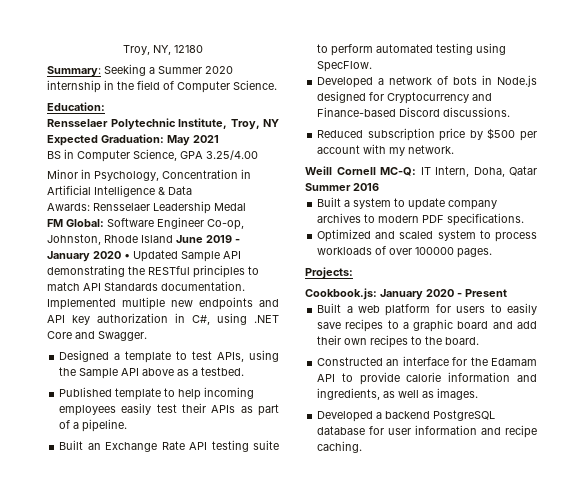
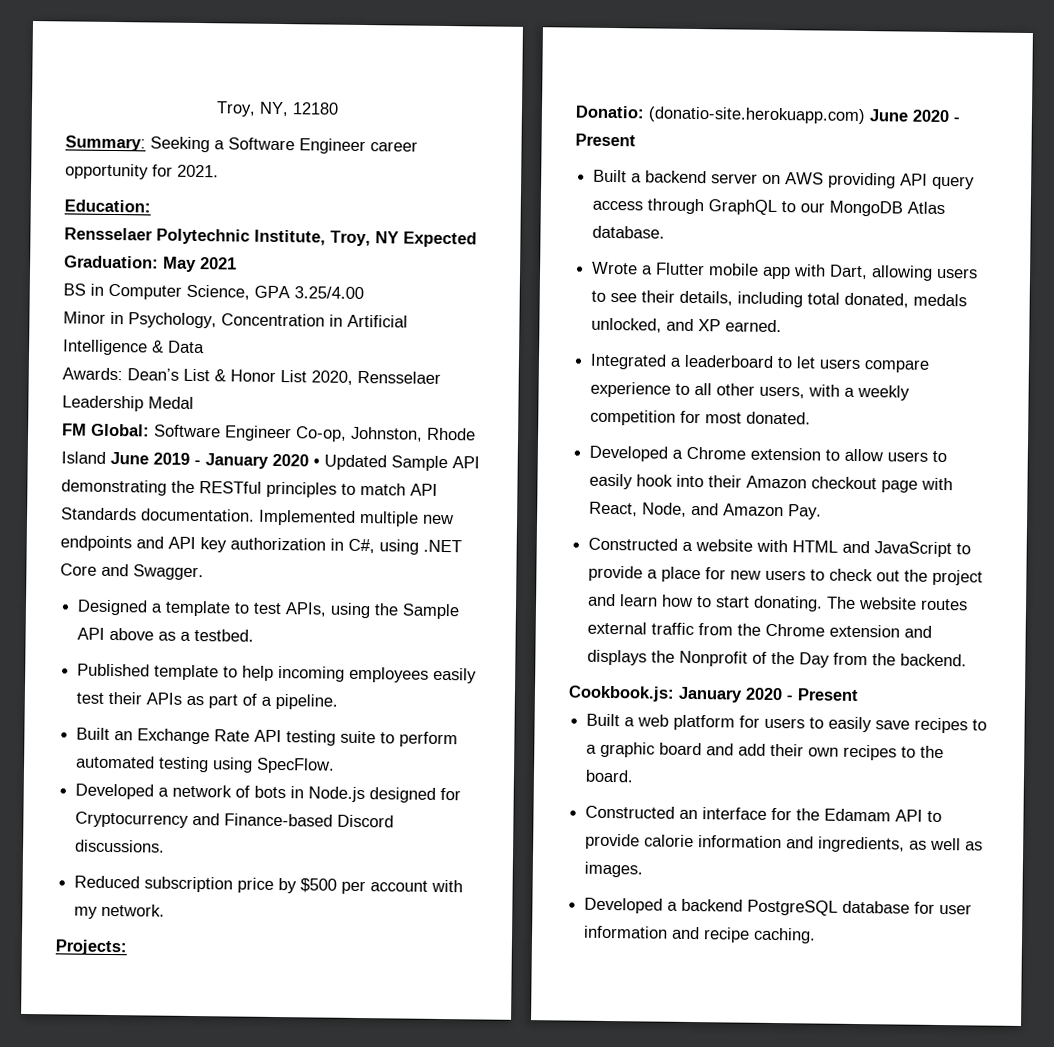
- Summary: Seeking a Summer 2020 internship in the field of Computer Science.
+ Summary: Seeking a Software Engineer career opportunity for 2021.
- Awards: Rensselaer Leadership Medal
+ Awards: Dean’s List & Honor List 2020, Rensselaer Leadership Medal
- Weill Cornell MC-Q: IT Intern, Doha, Qatar Summer 2016
- Built a system to update company archives to modern PDF specifications.
- Optimized and scaled system to process workloads of over 100000 pages.
  Projects:
+ Donatio: (donatio-site.herokuapp.com) June 2020 - Present
+ Built a backend server on AWS providing API query access through GraphQL to our MongoDB Atlas database.
+ Wrote a Flutter mobile app with Dart, allowing users to see their details, including total donated, medals unlocked, and XP earned.
+ Integrated a leaderboard to let users compare experience to all other users, with a weekly competition for most donated.
+ Developed a Chrome extension to allow users to easily hook into their Amazon checkout page with React, Node, and Amazon Pay.
+ Constructed a website with HTML and JavaScript to provide a place for new users to check out the project and learn how to start donating. The website routes external traffic from the Chrome extension and displays the Nonprofit of the Day from the backend.

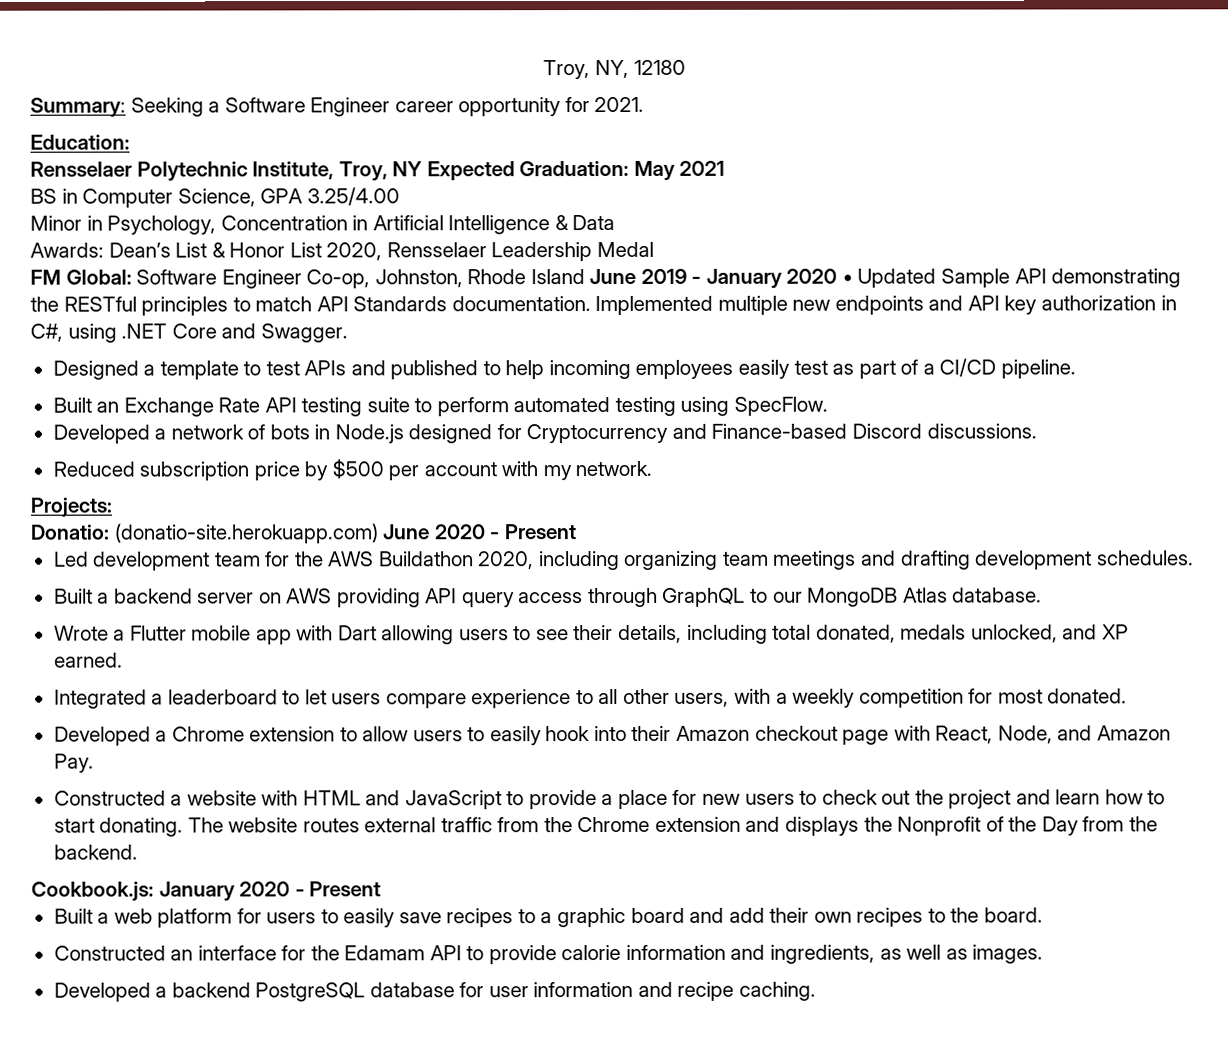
- Designed a template to test APIs, using the Sample API above as a testbed.
- Published template to help incoming employees easily test their APIs as part of a pipeline.
+ Designed a template to test APIs and published to help incoming employees easily test as part of a CI/CD pipeline.
+ Led development team for the AWS Buildathon 2020, including organizing team meetings and drafting development schedules.
- Wrote a Flutter mobile app with Dart, allowing users to see their details, including total donated, medals unlocked, and XP earned.
+ Wrote a Flutter mobile app with Dart allowing users to see their details, including total donated, medals unlocked, and XP earned.

